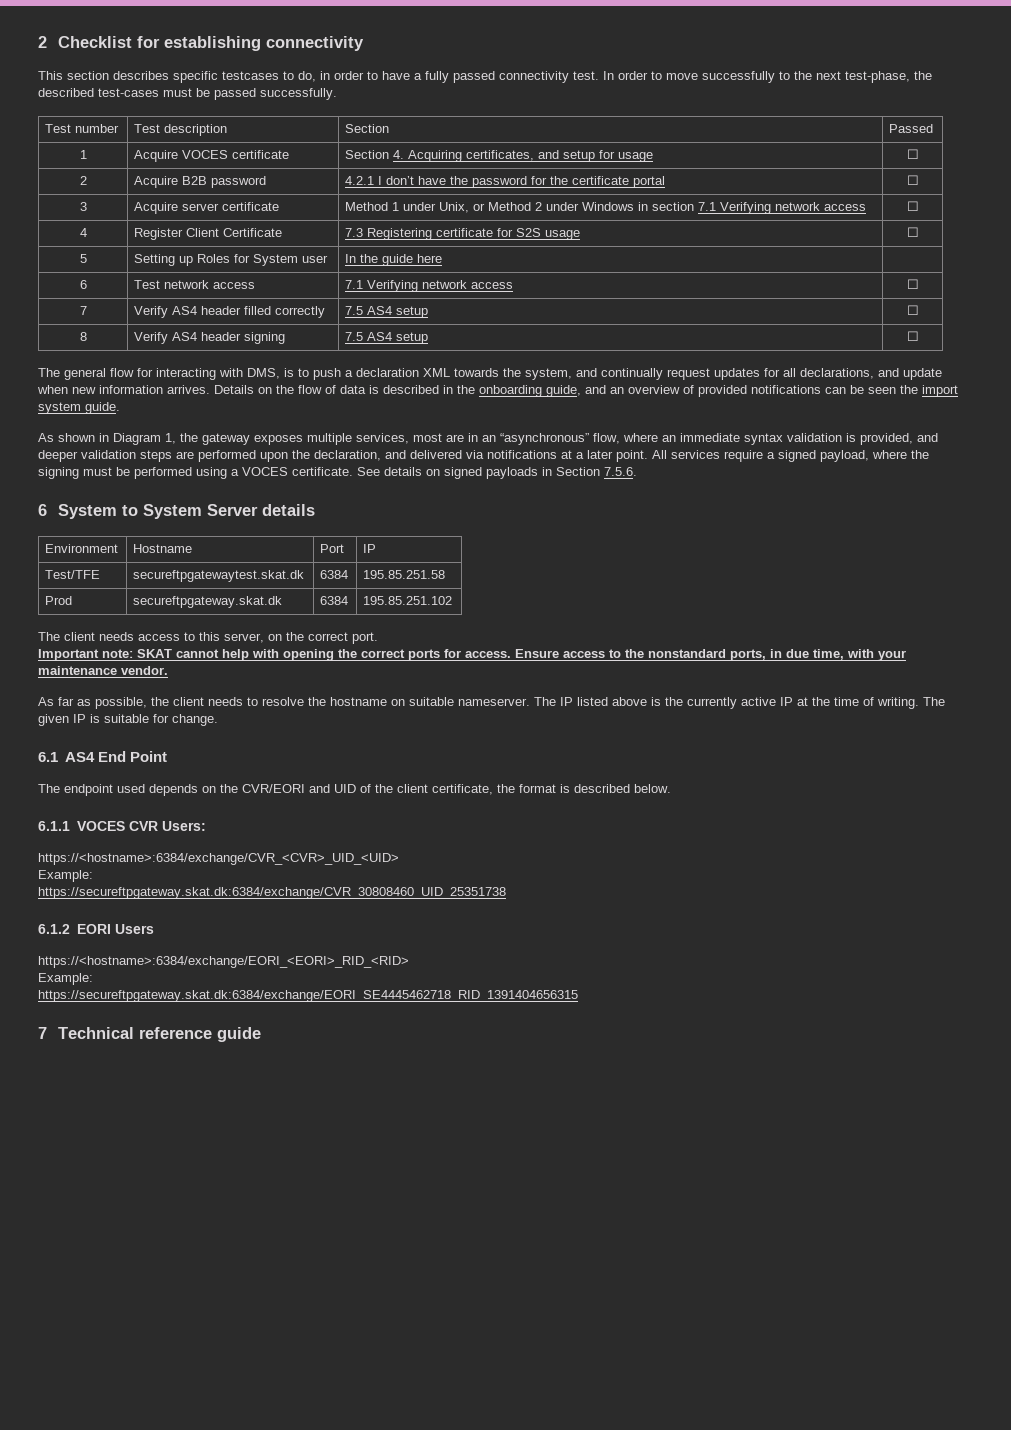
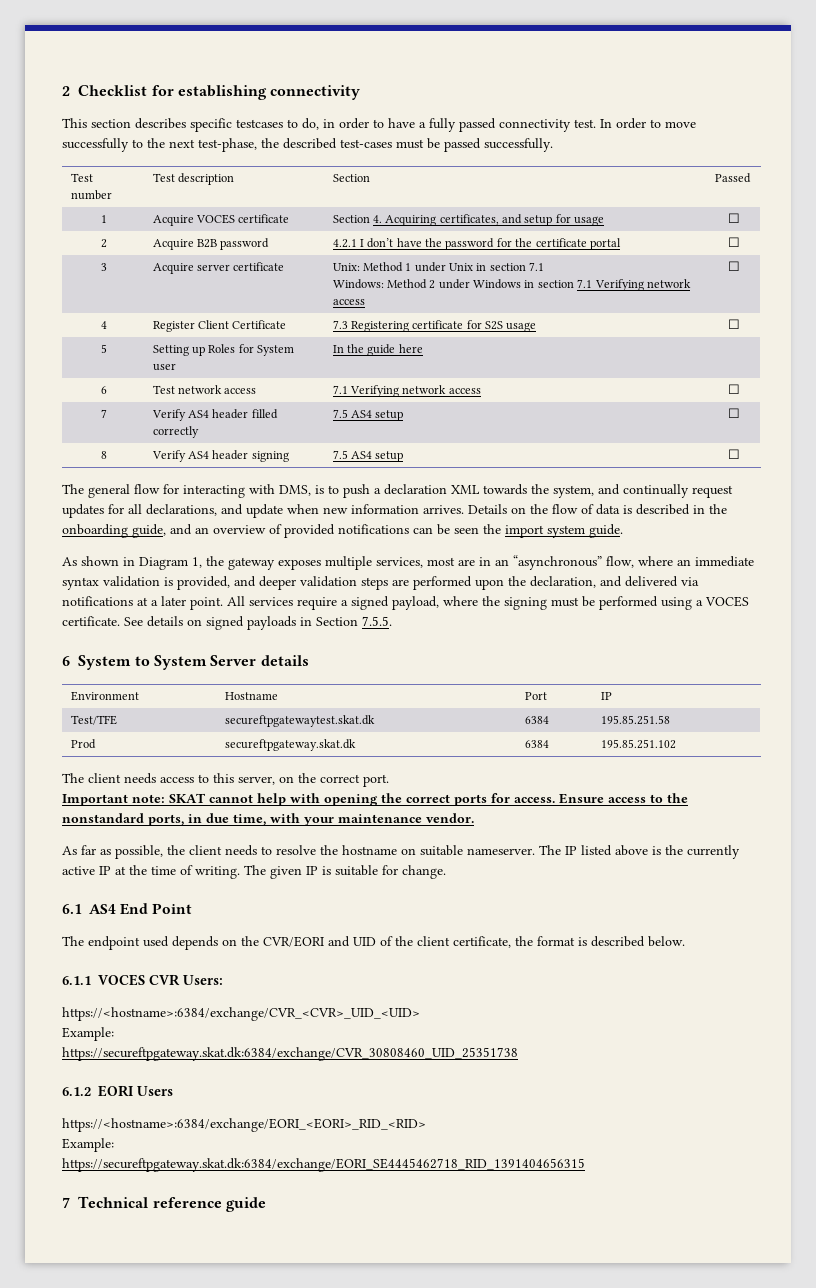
- 3 | Acquire server certificate | Method 1 under Unix, or Method 2 under Windows in section 7.1 Verifying network access | ☐
+ 3 | Acquire server certificate | Unix: Method 1 under Unix in section 7.1
+ Windows: Method 2 under Windows in section 7.1 Verifying network access | ☐
- See details on signed payloads in Section 7.5.6.
+ See details on signed payloads in Section 7.5.5.

